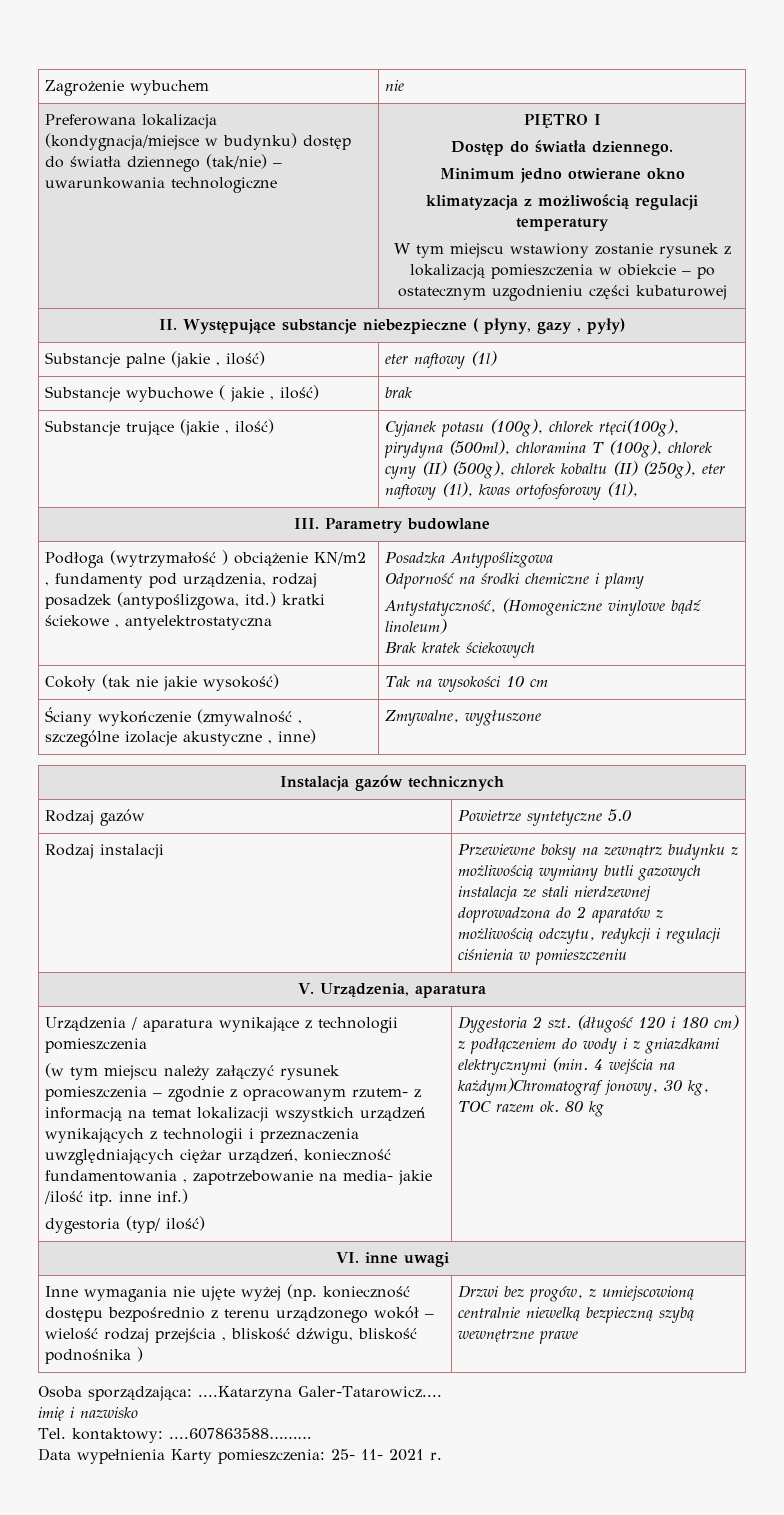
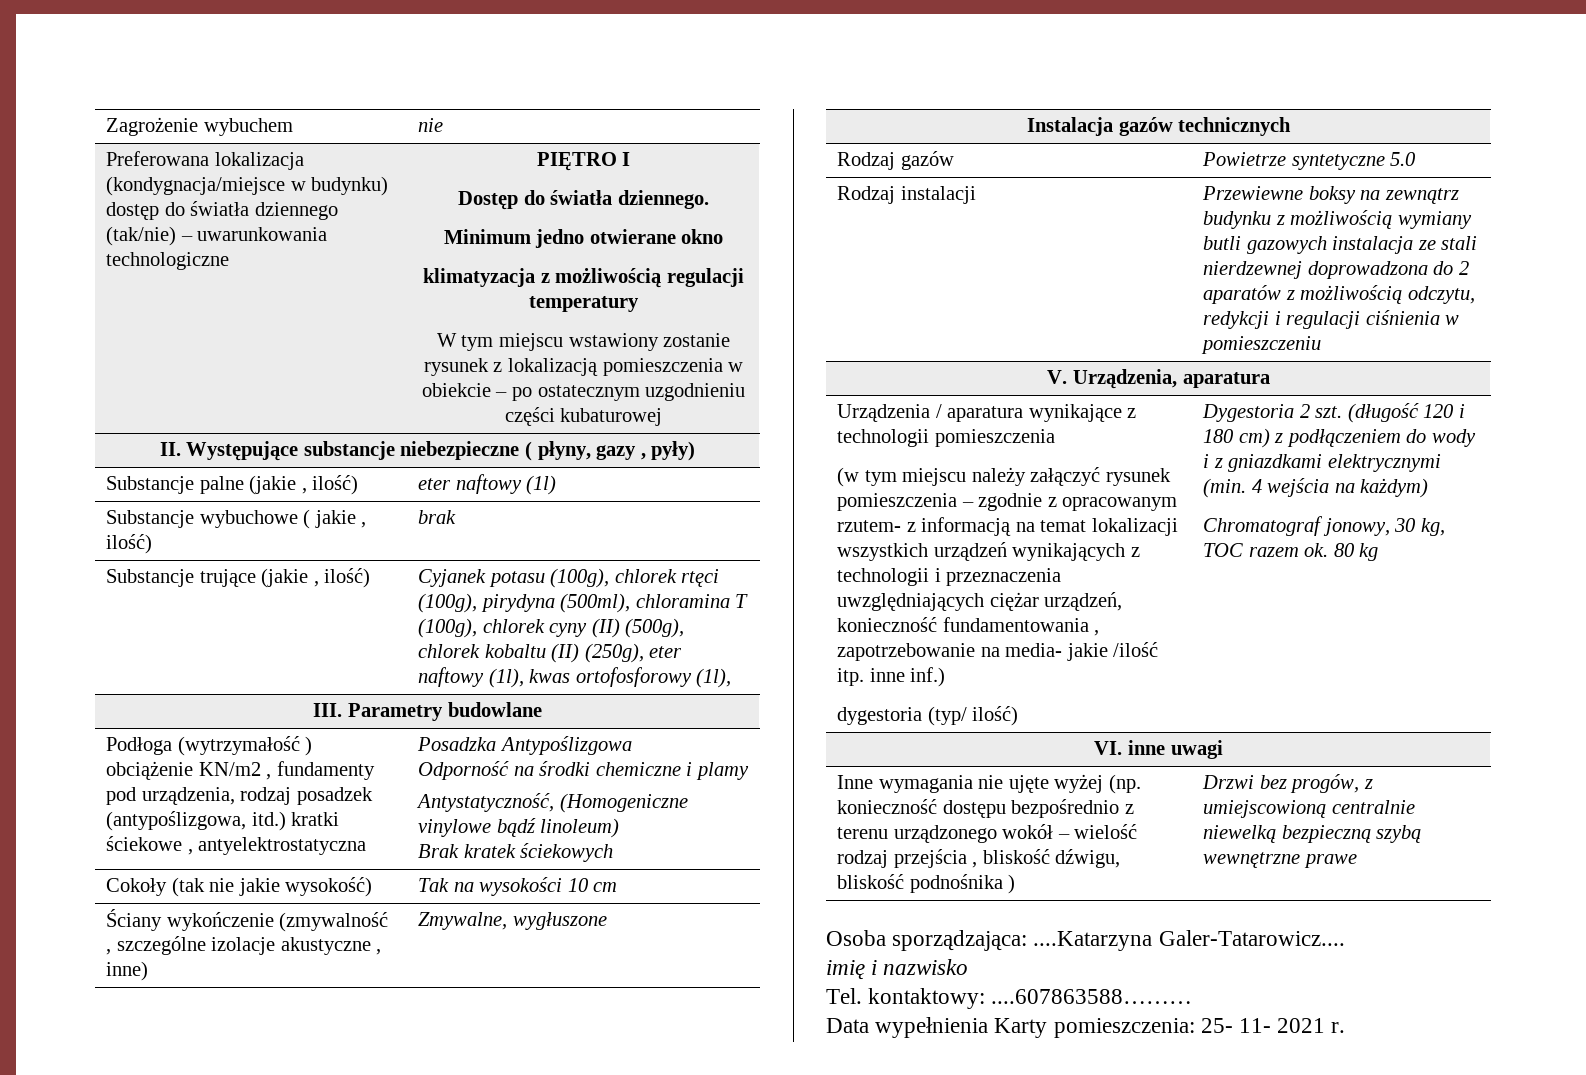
- Substancje trujące (jakie , ilość) | Cyjanek potasu (100g), chlorek rtęci(100g), pirydyna (500ml), chloramina T (100g), chlorek cyny (II) (500g), chlorek kobaltu (II) (250g), eter naftowy (1l), kwas ortofosforowy (1l),
+ Substancje trujące (jakie , ilość) | Cyjanek potasu (100g), chlorek rtęci (100g), pirydyna (500ml), chloramina T (100g), chlorek cyny (II) (500g), chlorek kobaltu (II) (250g), eter naftowy (1l), kwas ortofosforowy (1l),
- (długość 120 i 180 cm) z podłączeniem do wody i z gniazdkami elektrycznymi (min. 4 wejścia na każdym)Chromatograf jonowy, 30 kg, TOC razem ok.
+ (długość 120 i 180 cm) z podłączeniem do wody i z gniazdkami elektrycznymi (min. 4 wejścia na każdym)
+ Chromatograf jonowy, 30 kg, TOC razem ok.

